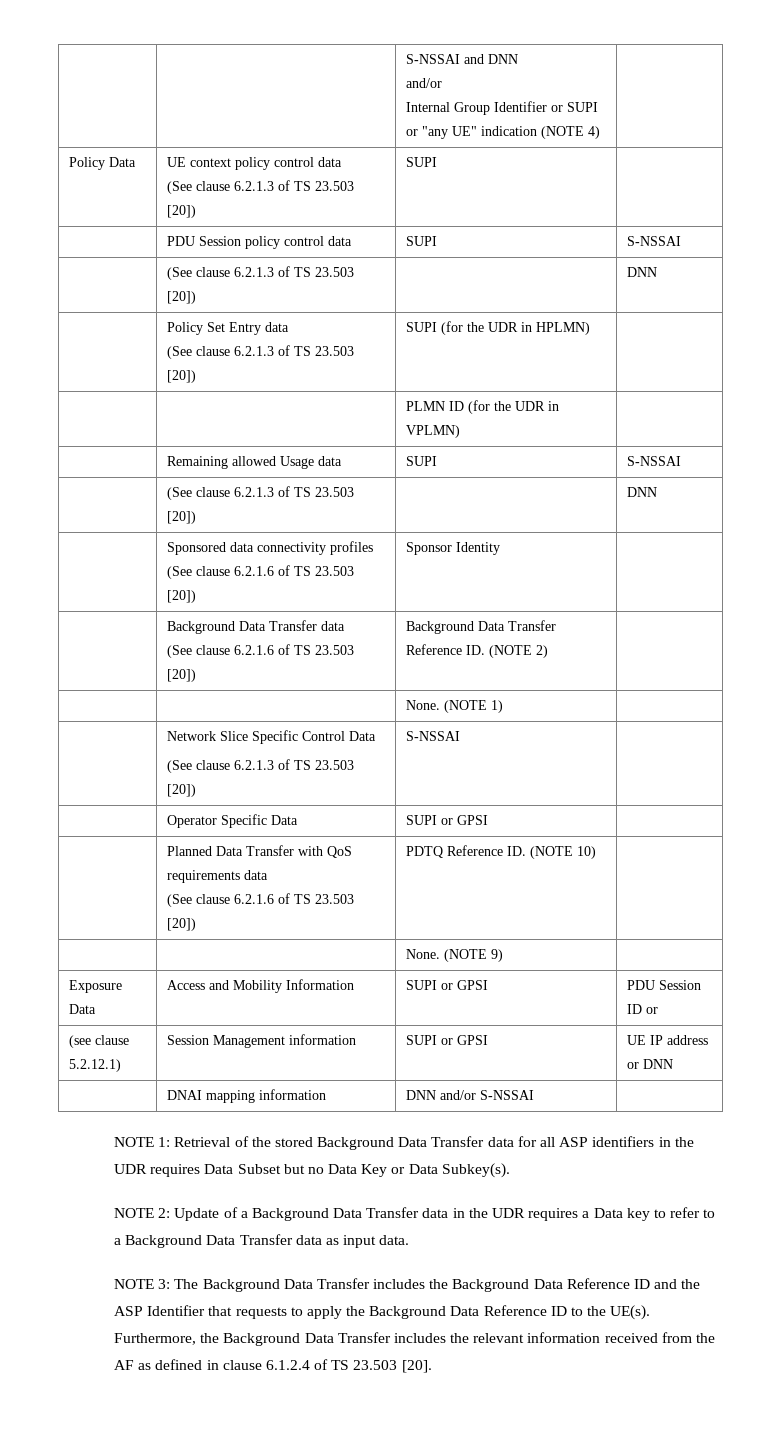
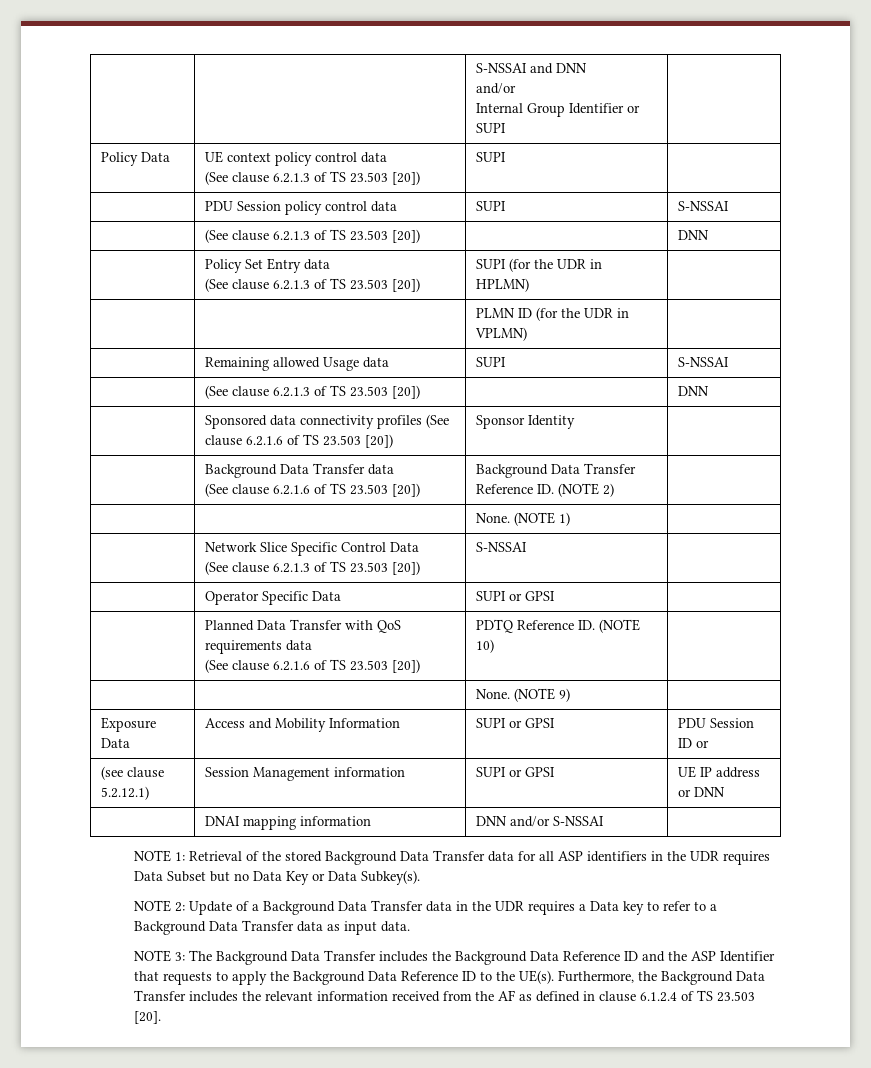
  | | S-NSSAI and DNN
  and/or
- Internal Group Identifier or SUPI or "any UE" indication (NOTE 4) |
+ Internal Group Identifier or SUPI |

